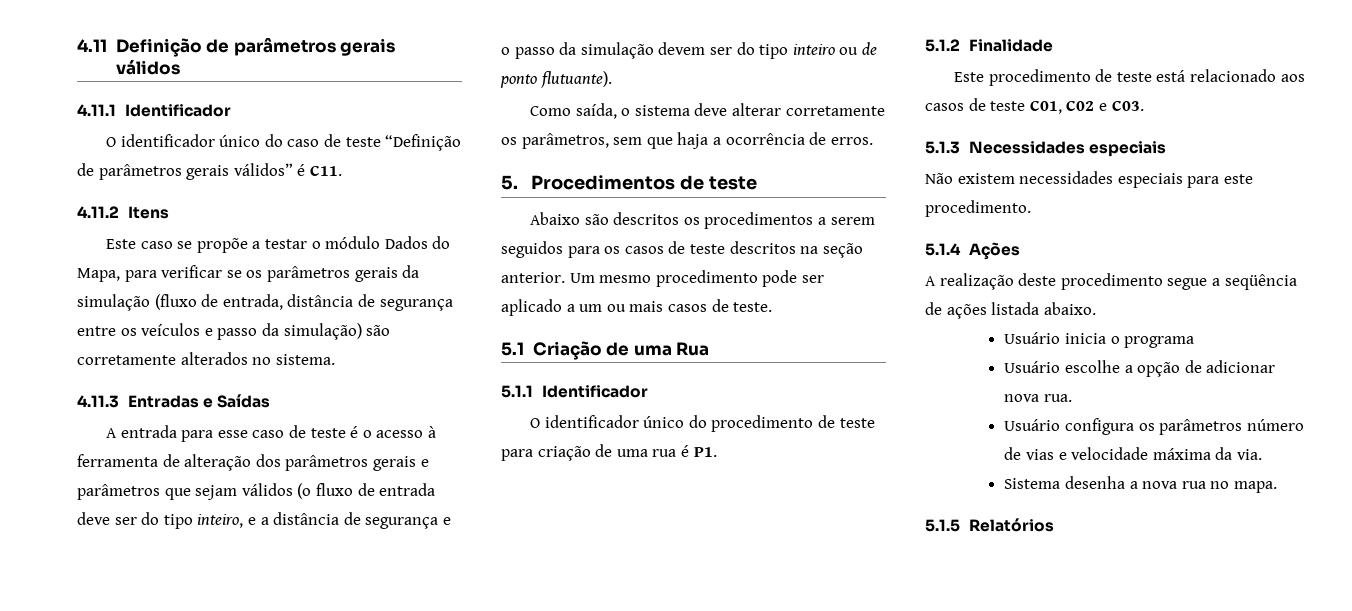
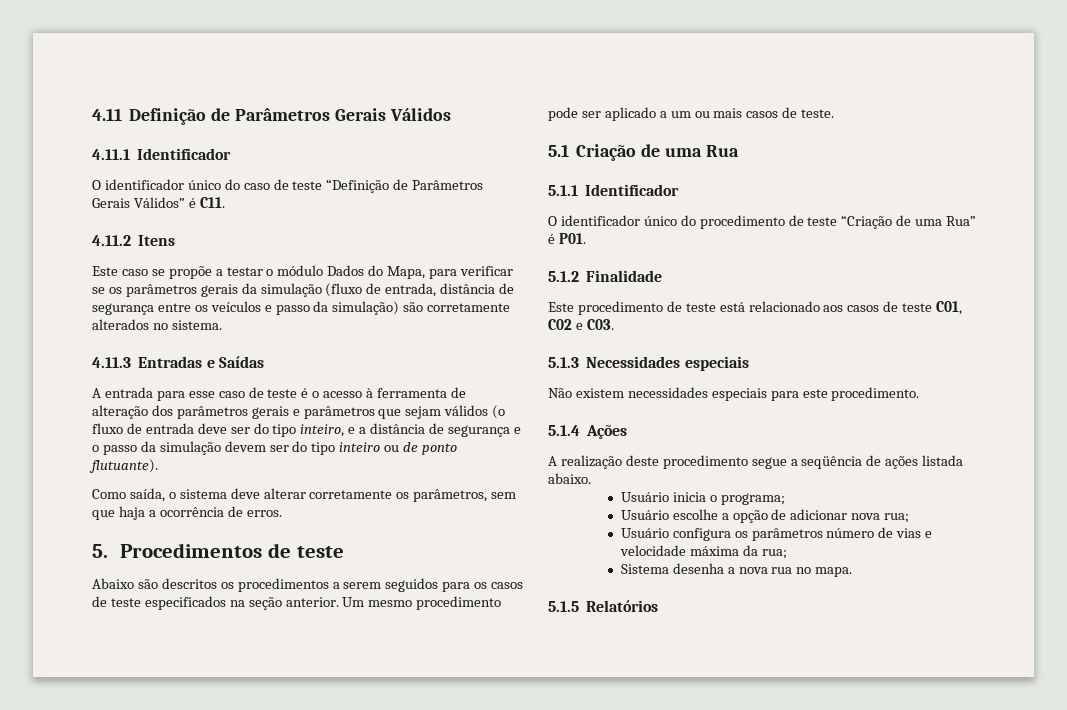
- 4.11 Definição de parâmetros gerais válidos
+ 4.11 Definição de Parâmetros Gerais Válidos
- O identificador único do caso de teste “Definição de parâmetros gerais válidos” é C11.
+ O identificador único do caso de teste “Definição de Parâmetros Gerais Válidos” é C11.
- Abaixo são descritos os procedimentos a serem seguidos para os casos de teste descritos na seção anterior.
+ Abaixo são descritos os procedimentos a serem seguidos para os casos de teste especificados na seção anterior.
- O identificador único do procedimento de teste para criação de uma rua é P1.
+ O identificador único do procedimento de teste “Criação de uma Rua” é P01.
- Usuário inicia o programa
+ Usuário inicia o programa;
- Usuário escolhe a opção de adicionar nova rua.
+ Usuário escolhe a opção de adicionar nova rua;
- Usuário configura os parâmetros número de vias e velocidade máxima da via.
+ Usuário configura os parâmetros número de vias e velocidade máxima da rua;

